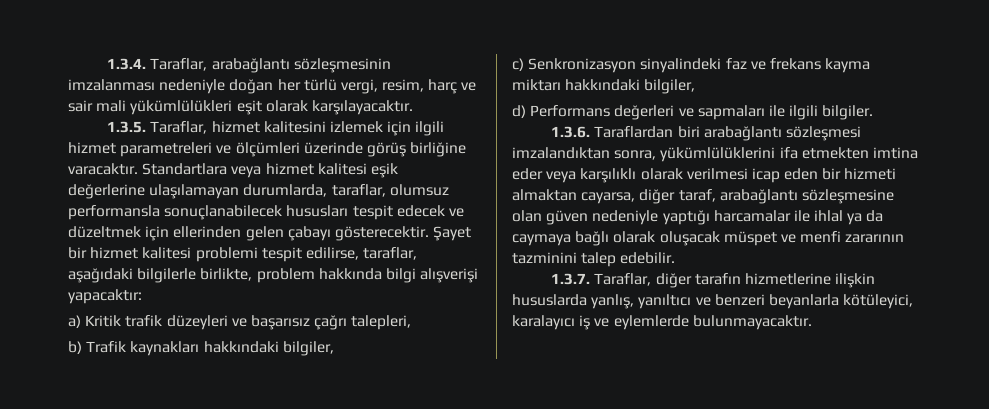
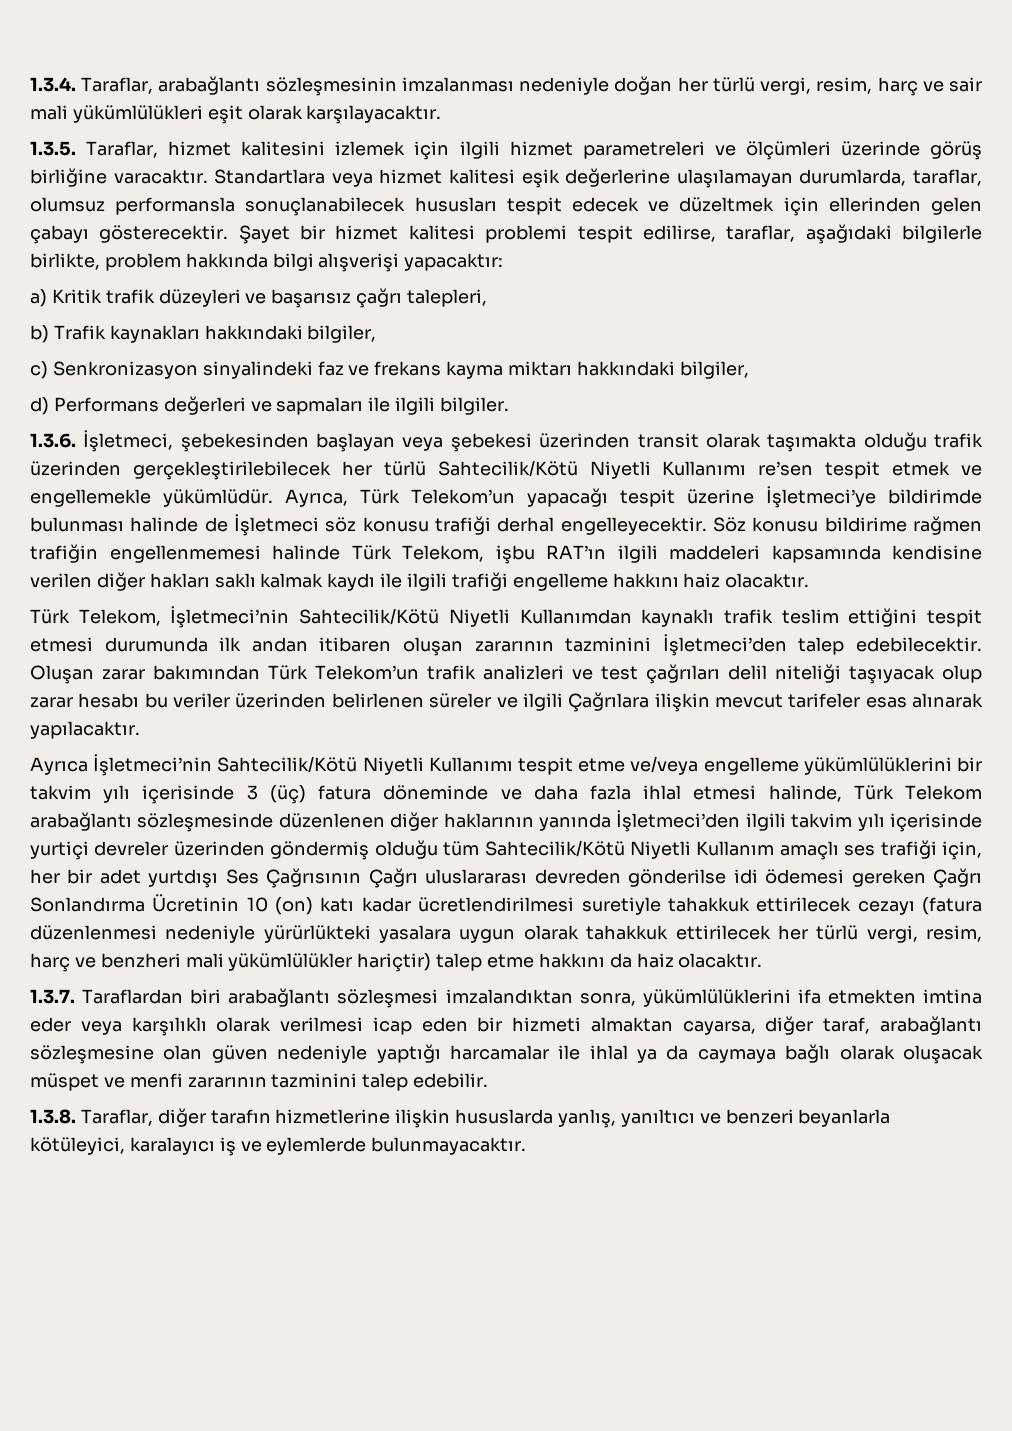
- 1.3.6. Taraflardan biri arabağlantı sözleşmesi imzalandıktan sonra, yükümlülüklerini ifa etmekten imtina eder veya karşılıklı olarak verilmesi icap eden bir hizmeti almaktan cayarsa, diğer taraf, arabağlantı sözleşmesine olan güven nedeniyle yaptığı harcamalar ile ihlal ya da caymaya bağlı olarak oluşacak müspet ve menfi zararının tazminini talep edebilir.
+ 1.3.6. İşletmeci, şebekesinden başlayan veya şebekesi üzerinden transit olarak taşımakta olduğu trafik üzerinden gerçekleştirilebilecek her türlü Sahtecilik/Kötü Niyetli Kullanımı re’sen tespit etmek ve engellemekle yükümlüdür. Ayrıca, Türk Telekom’un yapacağı tespit üzerine İşletmeci’ye bildirimde bulunması halinde de İşletmeci söz konusu trafiği derhal engelleyecektir. Söz konusu bildirime rağmen trafiğin engellenmemesi halinde Türk Telekom, işbu RAT’ın ilgili maddeleri kapsamında kendisine verilen diğer hakları saklı kalmak kaydı ile ilgili trafiği engelleme hakkını haiz olacaktır.
+ Türk Telekom, İşletmeci’nin Sahtecilik/Kötü Niyetli Kullanımdan kaynaklı trafik teslim ettiğini tespit etmesi durumunda ilk andan itibaren oluşan zararının tazminini İşletmeci’den talep edebilecektir. Oluşan zarar bakımından Türk Telekom’un trafik analizleri ve test çağrıları delil niteliği taşıyacak olup zarar hesabı bu veriler üzerinden belirlenen süreler ve ilgili Çağrılara ilişkin mevcut tarifeler esas alınarak yapılacaktır.
+ Ayrıca İşletmeci’nin Sahtecilik/Kötü Niyetli Kullanımı tespit etme ve/veya engelleme yükümlülüklerini bir takvim yılı içerisinde 3 (üç) fatura döneminde ve daha fazla ihlal etmesi halinde, Türk Telekom arabağlantı sözleşmesinde düzenlenen diğer haklarının yanında İşletmeci’den ilgili takvim yılı içerisinde yurtiçi devreler üzerinden göndermiş olduğu tüm Sahtecilik/Kötü Niyetli Kullanım amaçlı ses trafiği için, her bir adet yurtdışı Ses Çağrısının Çağrı uluslararası devreden gönderilse idi ödemesi gereken Çağrı Sonlandırma Ücretinin 10 (on) katı kadar ücretlendirilmesi suretiyle tahakkuk ettirilecek cezayı (fatura düzenlenmesi nedeniyle yürürlükteki yasalara uygun olarak tahakkuk ettirilecek her türlü vergi, resim, harç ve benzheri mali yükümlülükler hariçtir) talep etme hakkını da haiz olacaktır.
+ 1.3.7. Taraflardan biri arabağlantı sözleşmesi imzalandıktan sonra, yükümlülüklerini ifa etmekten imtina eder veya karşılıklı olarak verilmesi icap eden bir hizmeti almaktan cayarsa, diğer taraf, arabağlantı sözleşmesine olan güven nedeniyle yaptığı harcamalar ile ihlal ya da caymaya bağlı olarak oluşacak müspet ve menfi zararının tazminini talep edebilir.
- 1.3.7. Taraflar, diğer tarafın hizmetlerine ilişkin hususlarda yanlış, yanıltıcı ve benzeri beyanlarla kötüleyici, karalayıcı iş ve eylemlerde bulunmayacaktır.
+ 1.3.8. Taraflar, diğer tarafın hizmetlerine ilişkin hususlarda yanlış, yanıltıcı ve benzeri beyanlarla kötüleyici, karalayıcı iş ve eylemlerde bulunmayacaktır.

